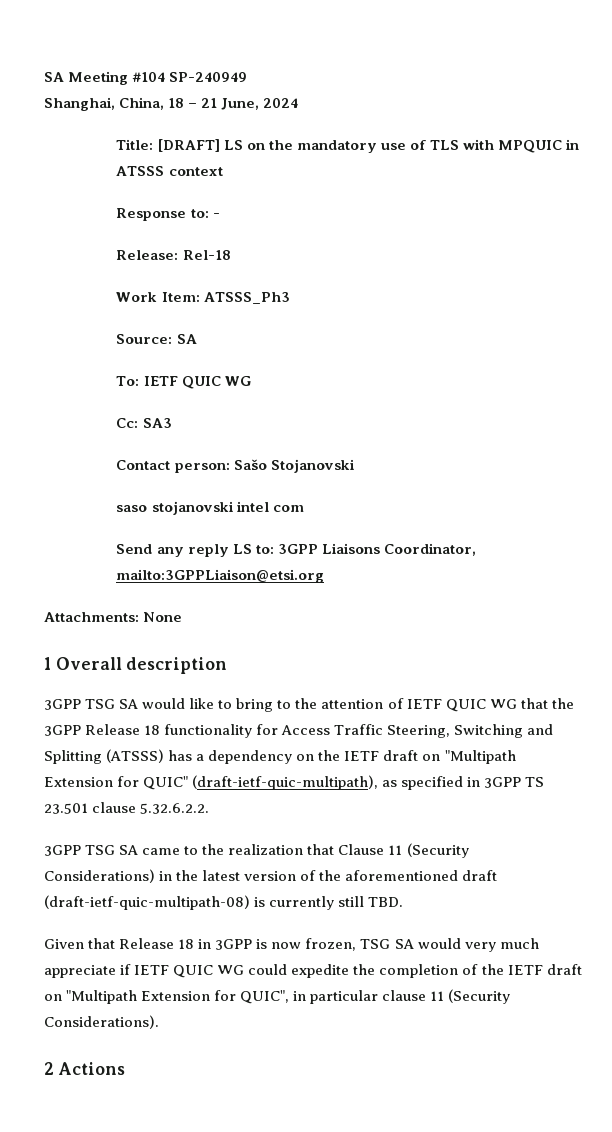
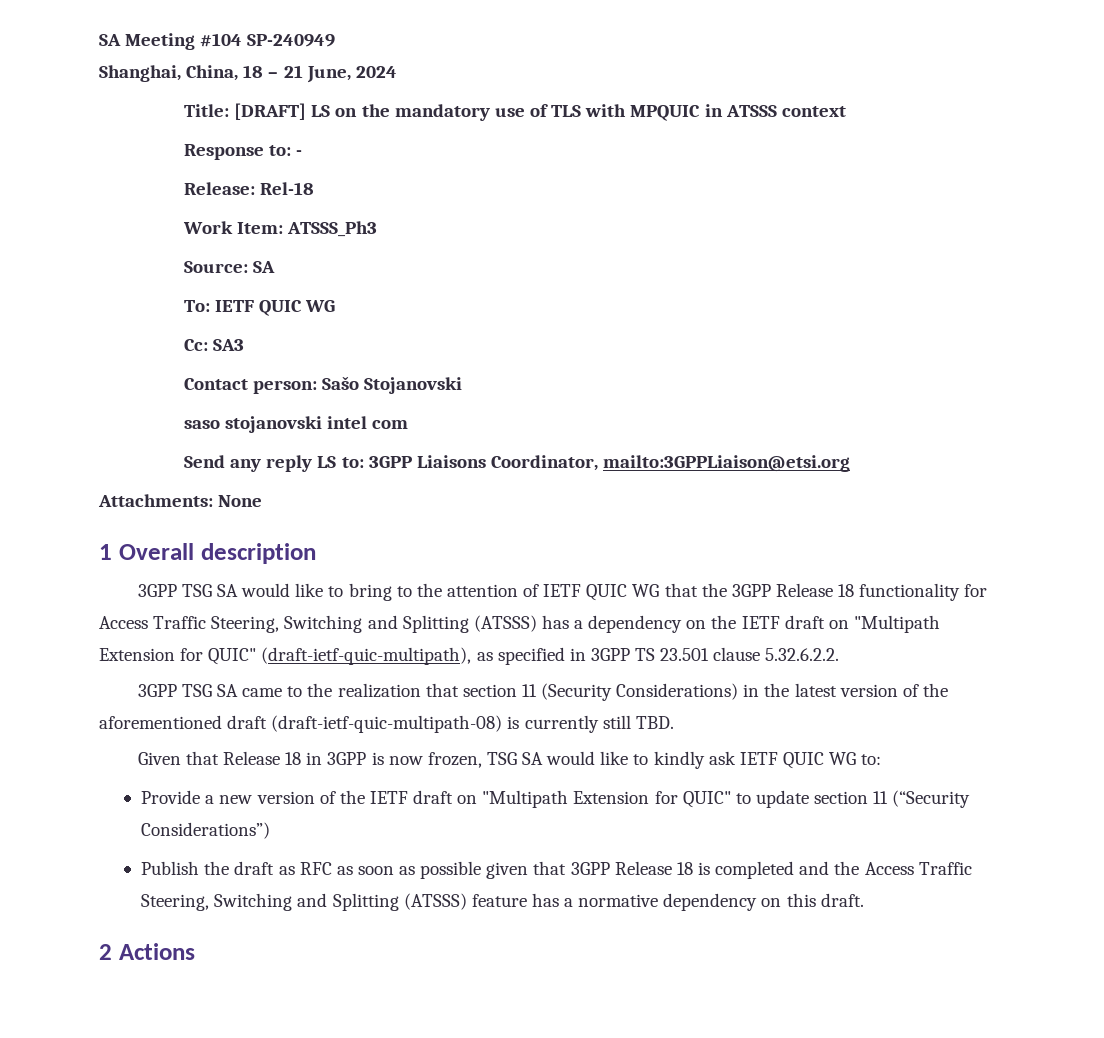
- 3GPP TSG SA came to the realization that Clause 11 (Security Considerations) in the latest version of the aforementioned draft (draft-ietf-quic-multipath-08) is currently still TBD.
+ 3GPP TSG SA came to the realization that section 11 (Security Considerations) in the latest version of the aforementioned draft (draft-ietf-quic-multipath-08) is currently still TBD.
- Given that Release 18 in 3GPP is now frozen, TSG SA would very much appreciate if IETF QUIC WG could expedite the completion of the IETF draft on "Multipath Extension for QUIC", in particular clause 11 (Security Considerations).
+ Given that Release 18 in 3GPP is now frozen, TSG SA would like to kindly ask IETF QUIC WG to:
+ Provide a new version of the IETF draft on "Multipath Extension for QUIC" to update section 11 (“Security Considerations”)
+ Publish the draft as RFC as soon as possible given that 3GPP Release 18 is completed and the Access Traffic Steering, Switching and Splitting (ATSSS) feature has a normative dependency on this draft.

